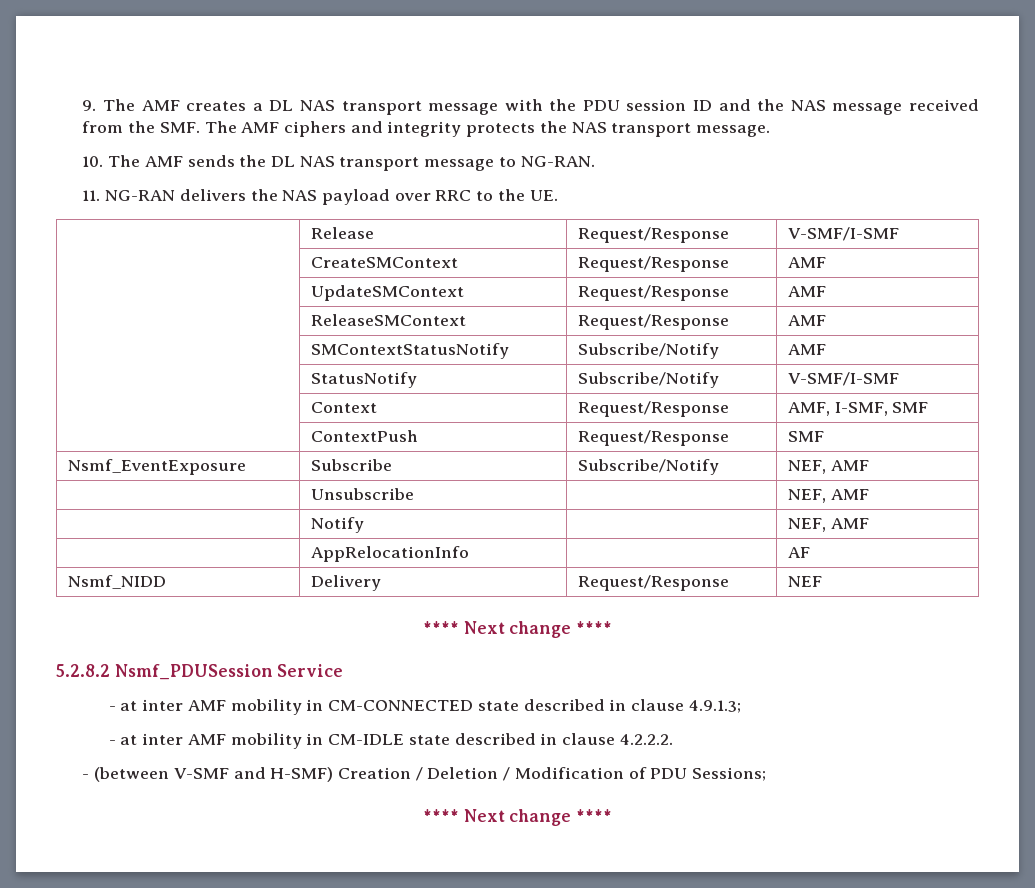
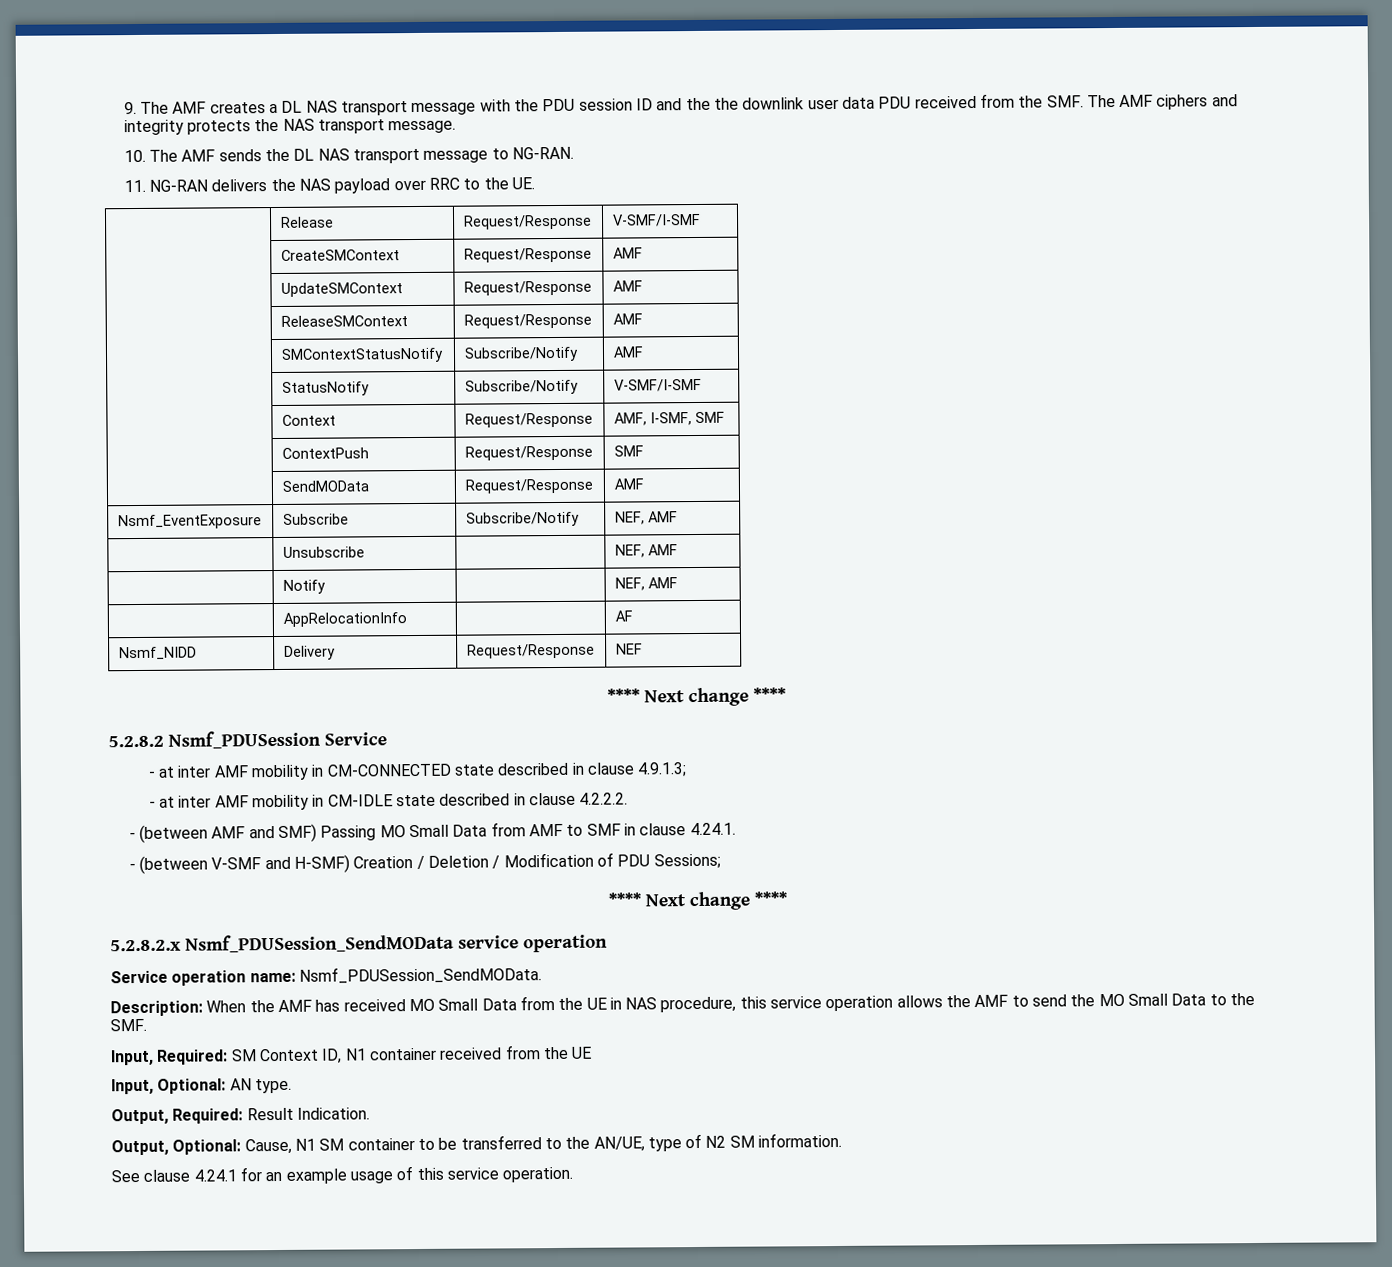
- 9. The AMF creates a DL NAS transport message with the PDU session ID and the NAS message received from the SMF. The AMF ciphers and integrity protects the NAS transport message.
+ 9. The AMF creates a DL NAS transport message with the PDU session ID and the the downlink user data PDU received from the SMF. The AMF ciphers and integrity protects the NAS transport message.
+ | SendMOData | Request/Response | AMF
+ - (between AMF and SMF) Passing MO Small Data from AMF to SMF in clause 4.24.1.
+ 5.2.8.2.x Nsmf_PDUSession_SendMOData service operation
+ Service operation name: Nsmf_PDUSession_SendMOData.
+ Description: When the AMF has received MO Small Data from the UE in NAS procedure, this service operation allows the AMF to send the MO Small Data to the SMF.
+ Input, Required: SM Context ID, N1 container received from the UE
+ Input, Optional: AN type.
+ Output, Required: Result Indication.
+ Output, Optional: Cause, N1 SM container to be transferred to the AN/UE, type of N2 SM information.
+ See clause 4.24.1 for an example usage of this service operation.

